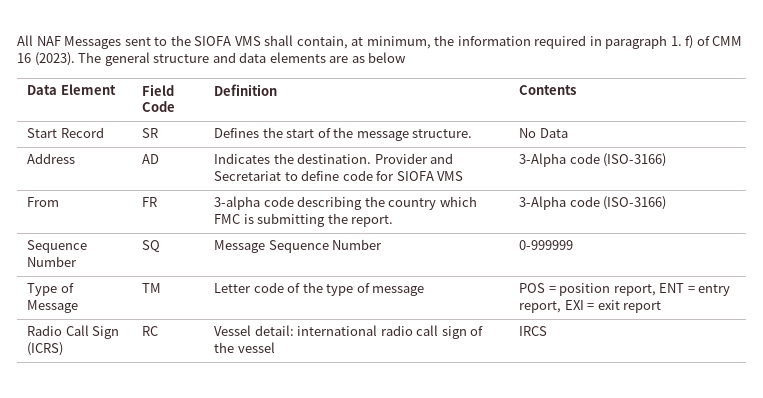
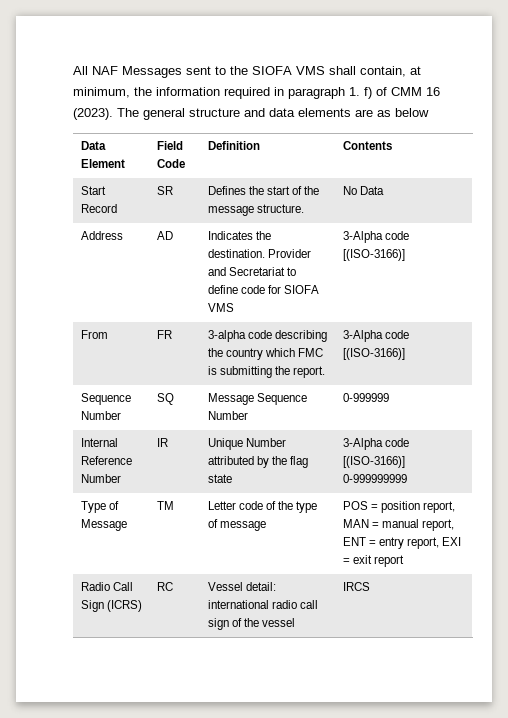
- Address | AD | Indicates the destination. Provider and Secretariat to define code for SIOFA VMS | 3-Alpha code (ISO-3166)
+ Address | AD | Indicates the destination. Provider and Secretariat to define code for SIOFA VMS | 3-Alpha code [(ISO-3166)]
- From | FR | 3-alpha code describing the country which FMC is submitting the report. | 3-Alpha code (ISO-3166)
+ From | FR | 3-alpha code describing the country which FMC is submitting the report. | 3-Alpha code [(ISO-3166)]
+ Internal Reference Number | IR | Unique Number attributed by the flag state | 3-Alpha code [(ISO-3166)] 0-999999999
- Type of Message | TM | Letter code of the type of message | POS = position report, ENT = entry report, EXI = exit report
+ Type of Message | TM | Letter code of the type of message | POS = position report, MAN = manual report, ENT = entry report, EXI = exit report

